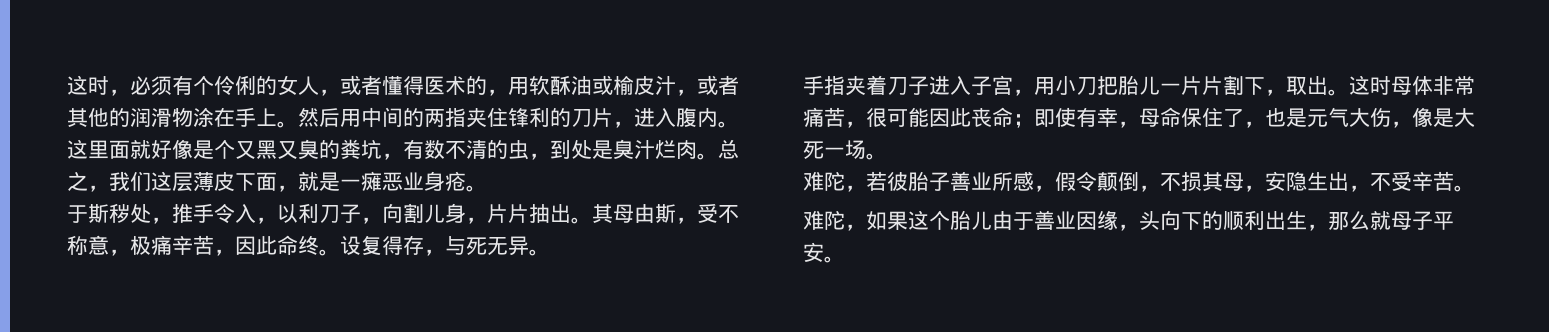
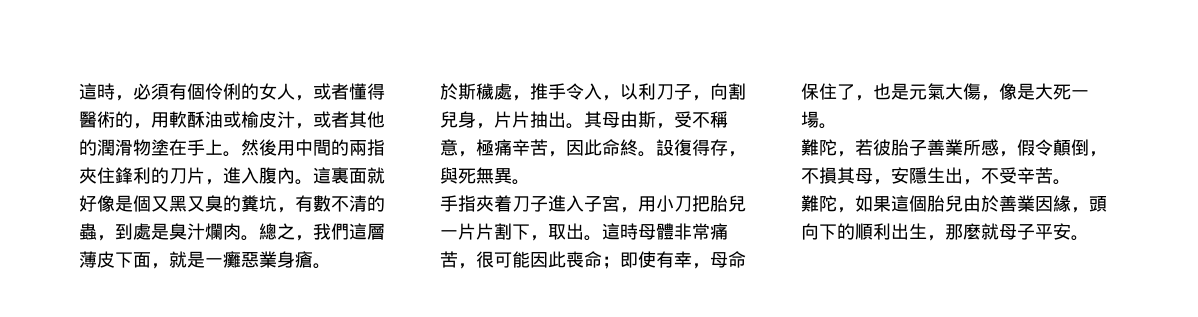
- 这时，必须有个伶俐的女人，或者懂得医术的，用软酥油或榆皮汁，或者其他的润滑物涂在手上。
+ 這時，必須有個伶俐的女人，或者懂得醫術的，用軟酥油或榆皮汁，或者其他的潤滑物塗在手上。
- 然后用中间的两指夹住锋利的刀片，进入腹内。这里面就好像是个又黑又臭的粪坑，有数不清的虫，到处是臭汁烂肉。总之，我们这层薄皮下面，就是一瘫恶业身疮。
- 于斯秽处，推手令入，以利刀子，向割儿身，片片抽出。
+ 然後用中間的兩指夾住鋒利的刀片，進入腹內。這裏面就好像是個又黑又臭的糞坑，有數不清的蟲，到處是臭汁爛肉。總之，我們這層薄皮下面，就是一癱惡業身瘡。
+ 於斯穢處，推手令入，以利刀子，向割兒身，片片抽出。
- 其母由斯，受不称意，极痛辛苦，因此命终。设复得存，与死无异。
- 手指夹着刀子进入子宫，用小刀把胎儿一片片割下，取出。
+ 其母由斯，受不稱意，極痛辛苦，因此命終。設復得存，與死無異。
+ 手指夾着刀子進入子宮，用小刀把胎兒一片片割下，取出。
- 这时母体非常痛苦，很可能因此丧命；即使有幸，母命保住了，也是元气大伤，像是大死一场。
- 难陀，若彼胎子善业所感，假令颠倒，不损其母，安隐生出，不受辛苦。
+ 這時母體非常痛苦，很可能因此喪命；即使有幸，母命保住了，也是元氣大傷，像是大死一場。
+ 難陀，若彼胎子善業所感，假令顛倒，不損其母，安隱生出，不受辛苦。
- 难陀，如果这个胎儿由于善业因缘，头向下的顺利出生，那么就母子平安。
+ 難陀，如果這個胎兒由於善業因緣，頭向下的順利出生，那麼就母子平安。

